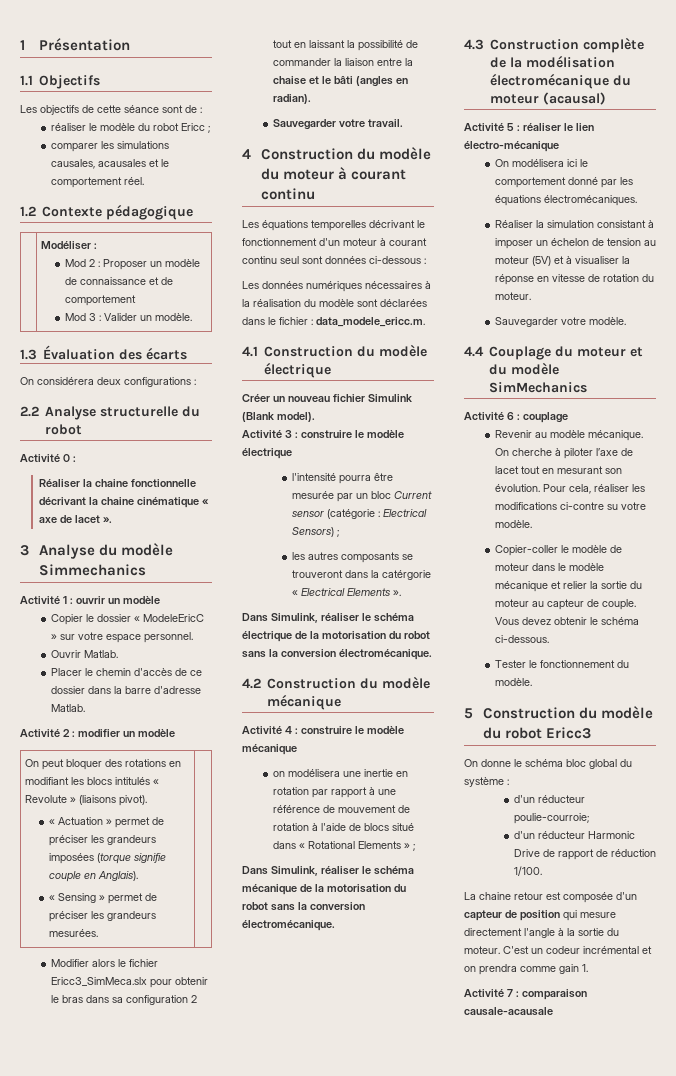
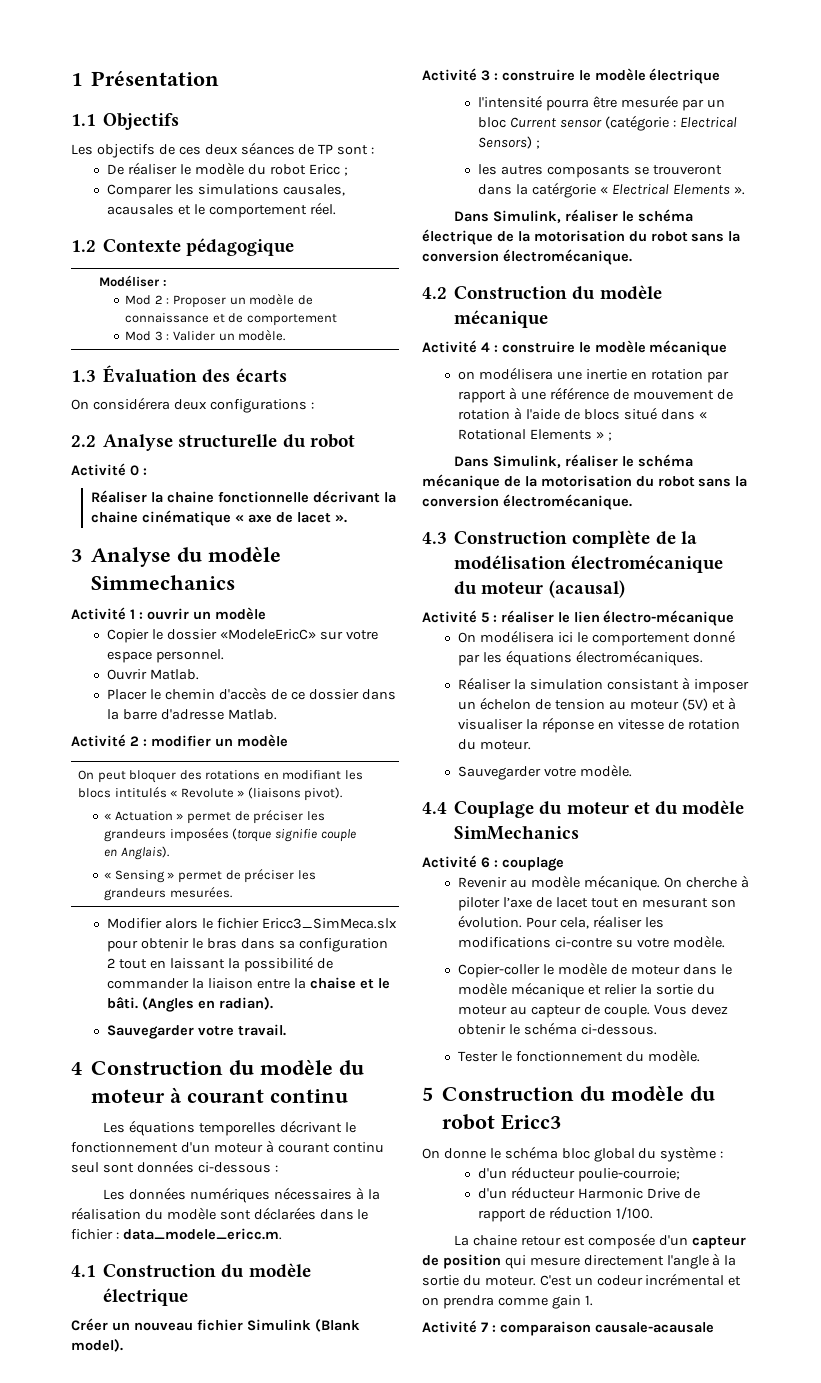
- Les objectifs de cette séance sont de :
- réaliser le modèle du robot Ericc ;
+ Les objectifs de ces deux séances de TP sont :
+ De réaliser le modèle du robot Ericc ;
- comparer les simulations causales, acausales et le comportement réel.
+ Comparer les simulations causales, acausales et le comportement réel.
- Copier le dossier « ModeleEricC » sur votre espace personnel.
+ Copier le dossier «ModeleEricC» sur votre espace personnel.
- Modifier alors le fichier Ericc3_SimMeca.slx pour obtenir le bras dans sa configuration 2 tout en laissant la possibilité de commander la liaison entre la chaise et le bâti (angles en radian).
+ Modifier alors le fichier Ericc3_SimMeca.slx pour obtenir le bras dans sa configuration 2 tout en laissant la possibilité de commander la liaison entre la chaise et le bâti. (Angles en radian).

